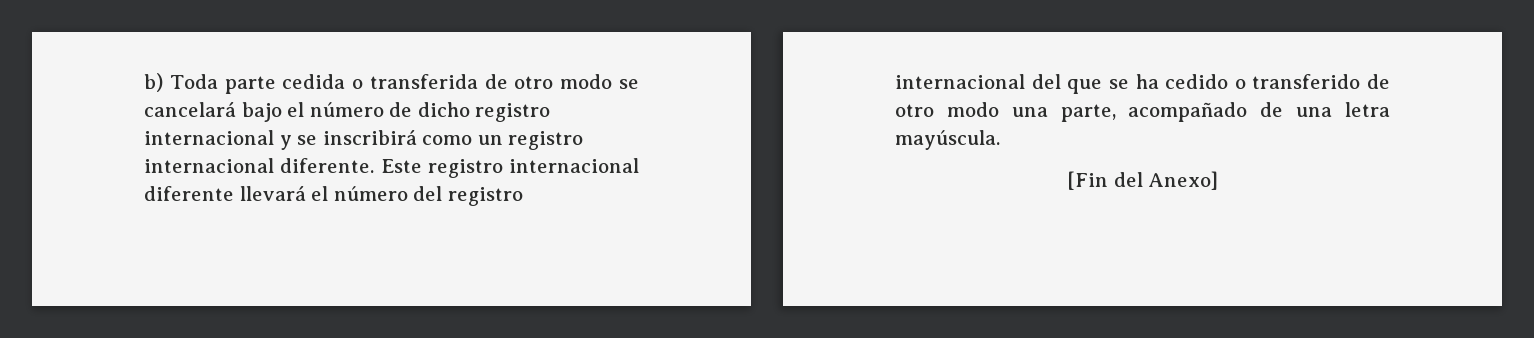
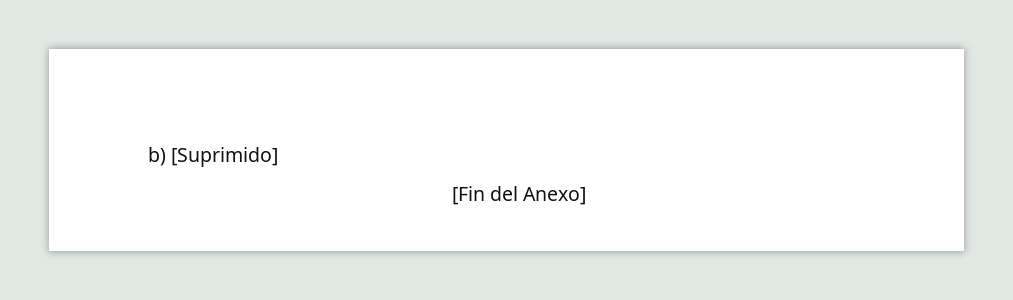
- b) Toda parte cedida o transferida de otro modo se cancelará bajo el número de dicho registro internacional y se inscribirá como un registro internacional diferente. Este registro internacional diferente llevará el número del registro internacional del que se ha cedido o transferido de otro modo una parte, acompañado de una letra mayúscula.
+ b) [Suprimido]

